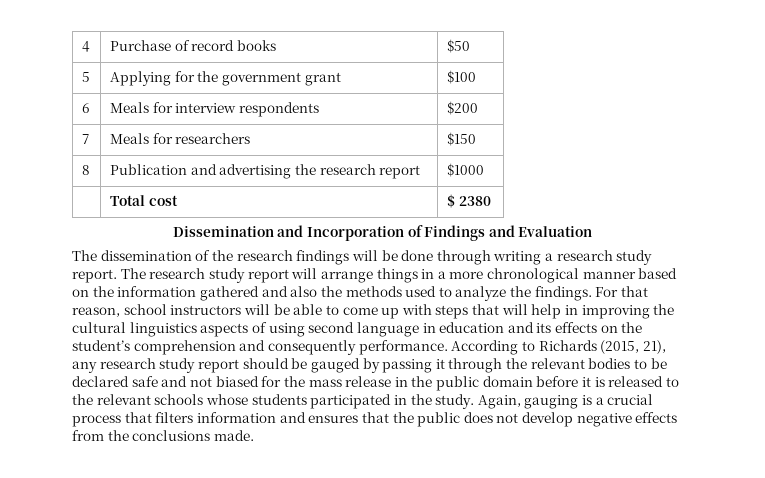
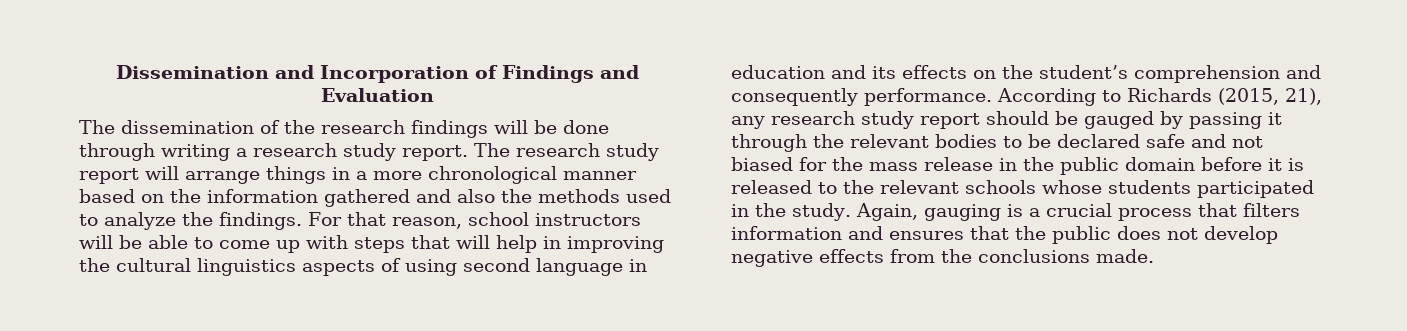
- 4 | Purchase of record books | $50
- 5 | Applying for the government grant | $100
- 6 | Meals for interview respondents | $200
- 7 | Meals for researchers | $150
- 8 | Publication and advertising the research report | $1000
- | Total cost | $ 2380

